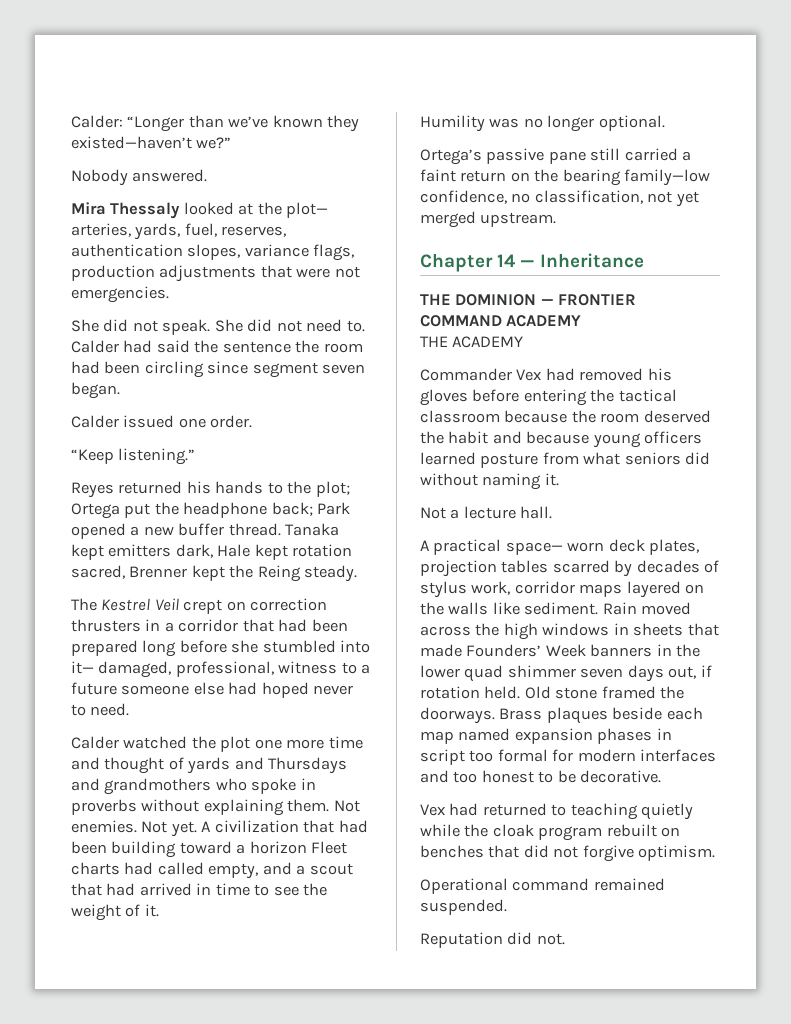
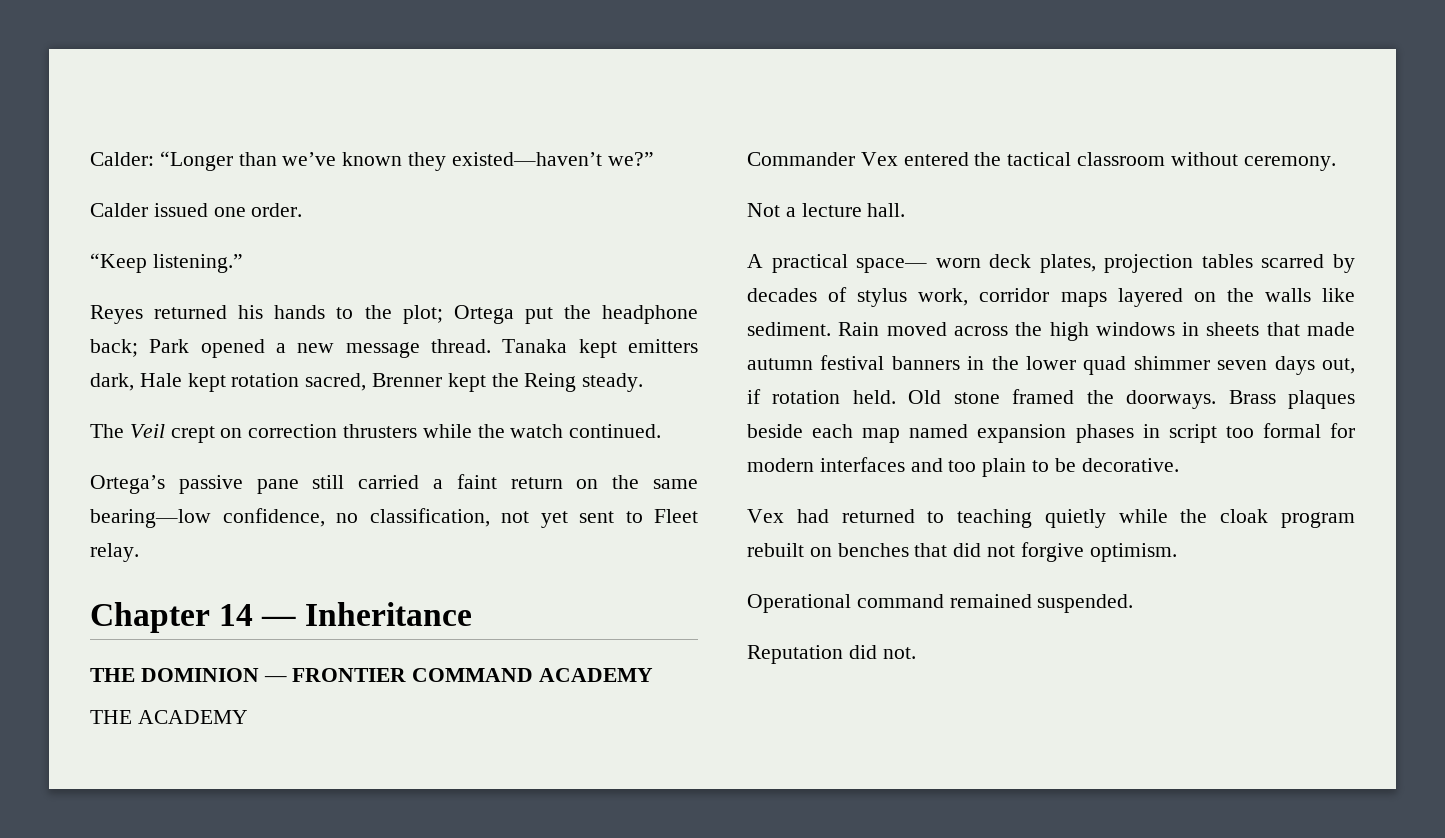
- Nobody answered.
- Mira Thessaly looked at the plot— arteries, yards, fuel, reserves, authentication slopes, variance flags, production adjustments that were not emergencies.
- She did not speak. She did not need to. Calder had said the sentence the room had been circling since segment seven began.
- Reyes returned his hands to the plot; Ortega put the headphone back; Park opened a new buffer thread.
+ Reyes returned his hands to the plot; Ortega put the headphone back; Park opened a new message thread.
- The Kestrel Veil crept on correction thrusters in a corridor that had been prepared long before she stumbled into it— damaged, professional, witness to a future someone else had hoped never to need.
- Calder watched the plot one more time and thought of yards and Thursdays and grandmothers who spoke in proverbs without explaining them. Not enemies. Not yet. A civilization that had been building toward a horizon Fleet charts had called empty, and a scout that had arrived in time to see the weight of it.
- Humility was no longer optional.
+ The Veil crept on correction thrusters while the watch continued.
- Ortega’s passive pane still carried a faint return on the bearing family—low confidence, no classification, not yet merged upstream.
+ Ortega’s passive pane still carried a faint return on the same bearing—low confidence, no classification, not yet sent to Fleet relay.
- Commander Vex had removed his gloves before entering the tactical classroom because the room deserved the habit and because young officers learned posture from what seniors did without naming it.
+ Commander Vex entered the tactical classroom without ceremony.
- Rain moved across the high windows in sheets that made Founders’ Week banners in the lower quad shimmer seven days out, if rotation held.
+ Rain moved across the high windows in sheets that made autumn festival banners in the lower quad shimmer seven days out, if rotation held.
- Brass plaques beside each map named expansion phases in script too formal for modern interfaces and too honest to be decorative.
+ Brass plaques beside each map named expansion phases in script too formal for modern interfaces and too plain to be decorative.

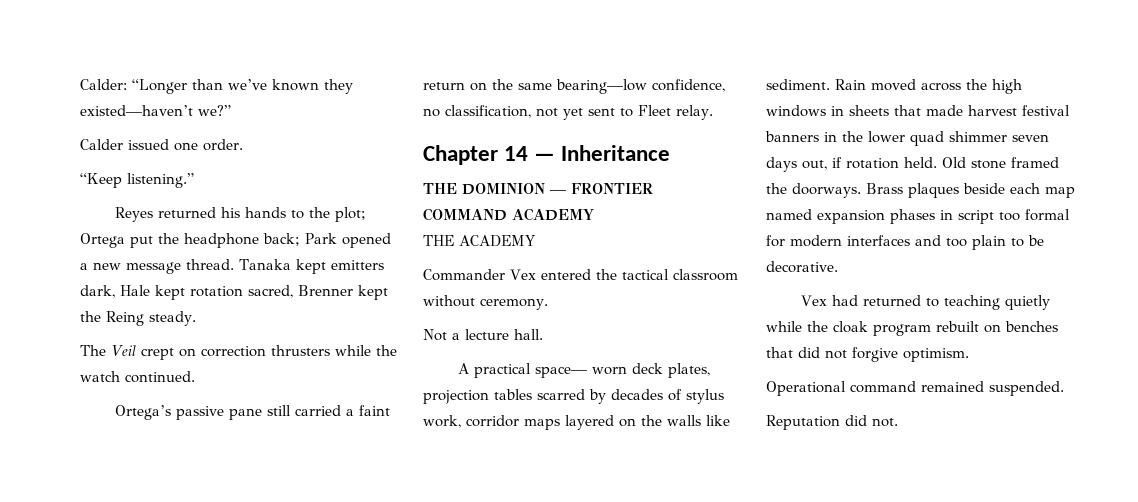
- Rain moved across the high windows in sheets that made autumn festival banners in the lower quad shimmer seven days out, if rotation held.
+ Rain moved across the high windows in sheets that made harvest festival banners in the lower quad shimmer seven days out, if rotation held.

